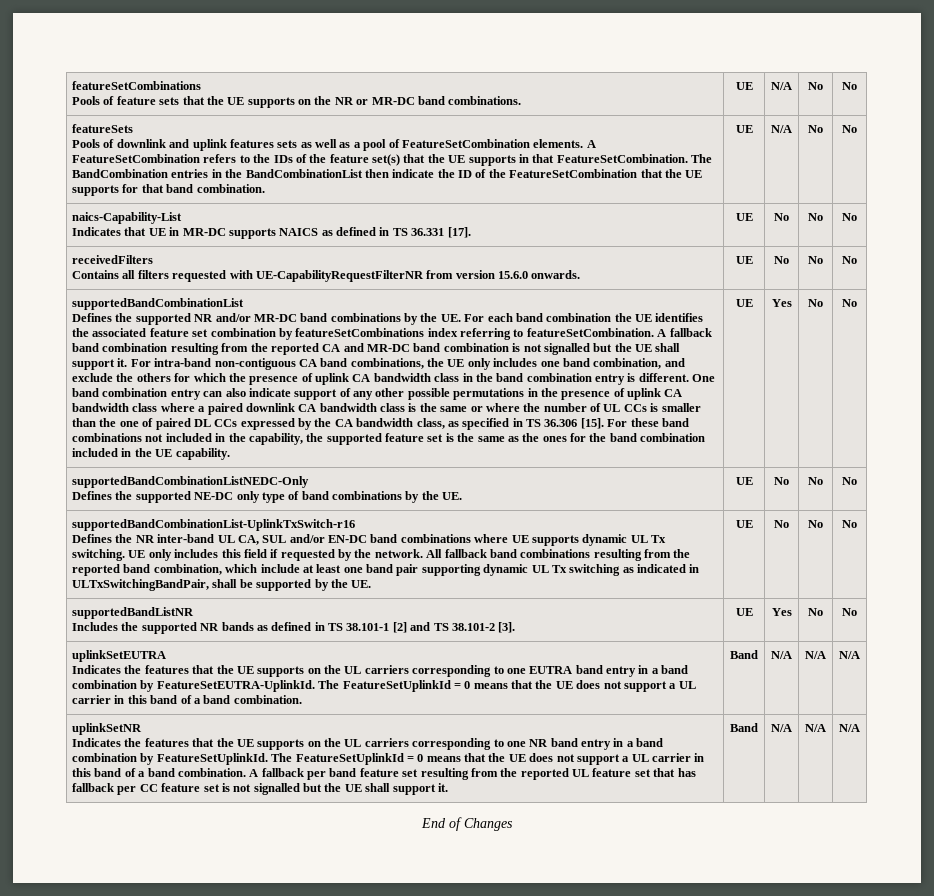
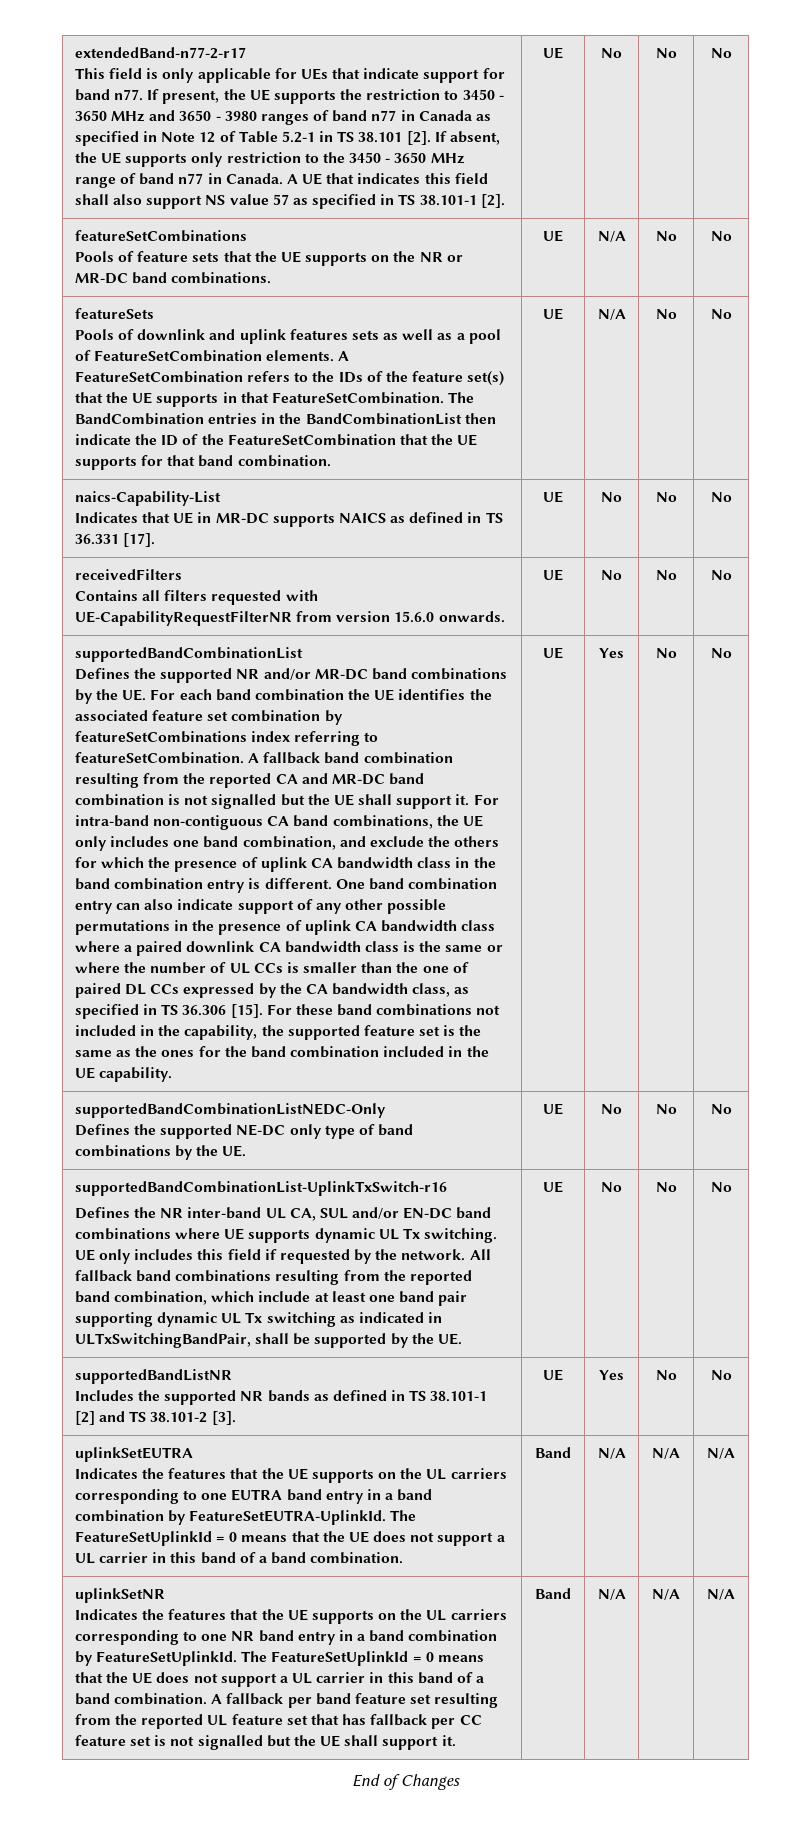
+ extendedBand-n77-2-r17
+ This field is only applicable for UEs that indicate support for band n77. If present, the UE supports the restriction to 3450 - 3650 MHz and 3650 - 3980 ranges of band n77 in Canada as specified in Note 12 of Table 5.2-1 in TS 38.101 [2]. If absent, the UE supports only restriction to the 3450 - 3650 MHz range of band n77 in Canada. A UE that indicates this field shall also support NS value 57 as specified in TS 38.101-1 [2]. | UE | No | No | No

